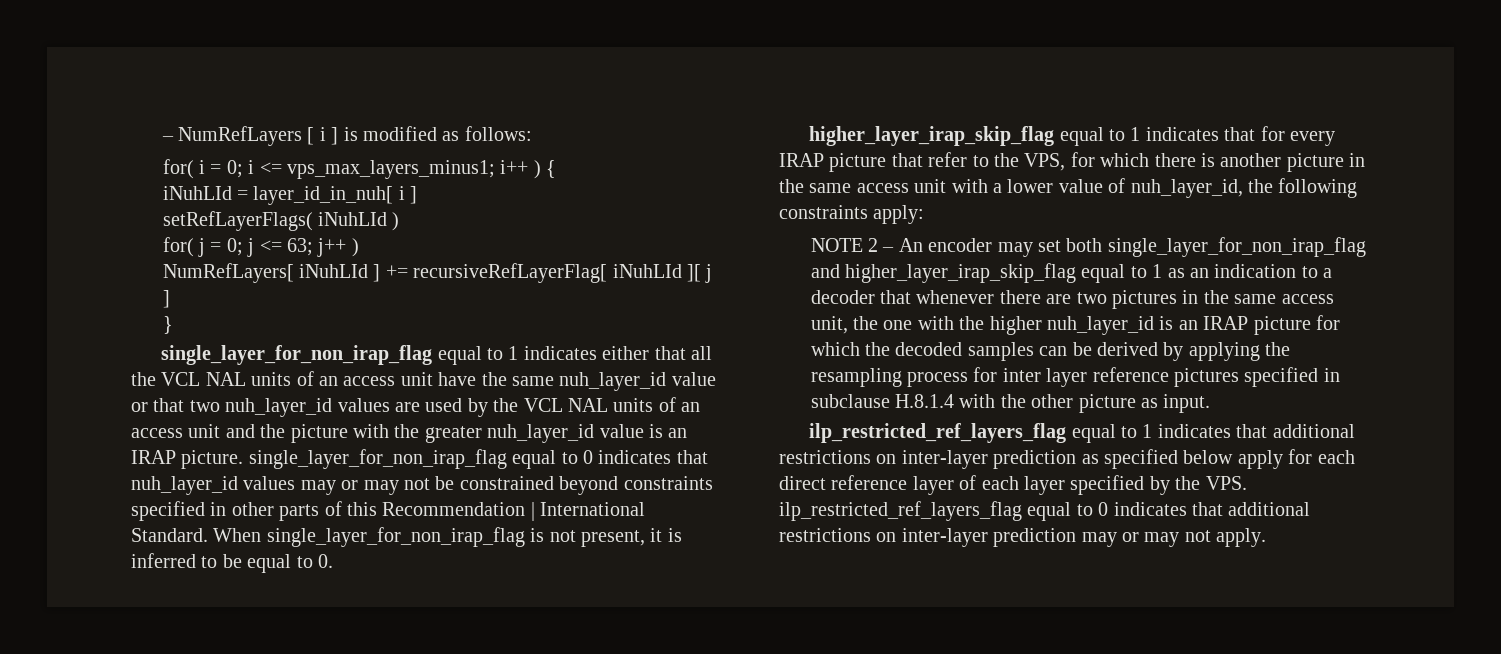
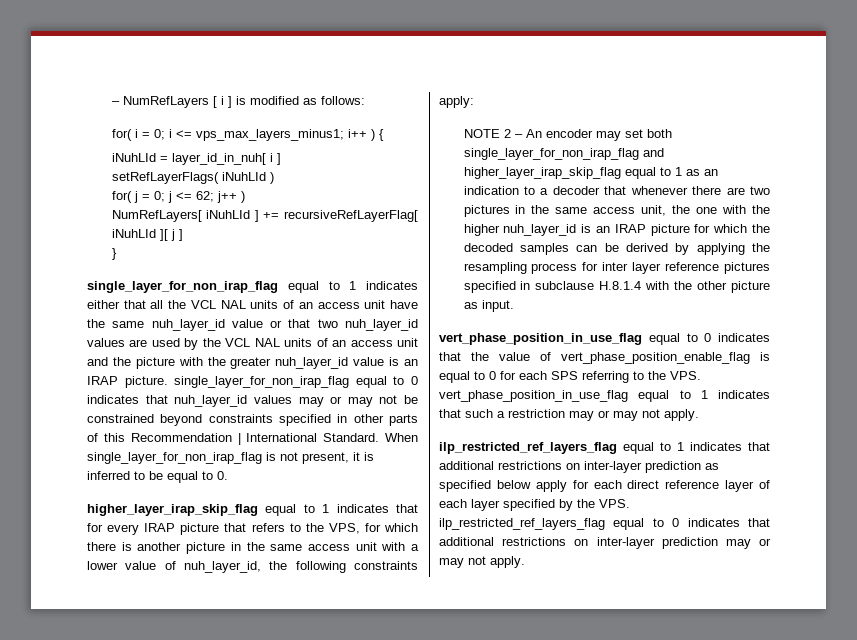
- for( j = 0; j <= 63; j++ )
+ for( j = 0; j <= 62; j++ )
- higher_layer_irap_skip_flag equal to 1 indicates that for every IRAP picture that refer to the VPS, for which there is another picture in the same access unit with a lower value of nuh_layer_id, the following constraints apply:
+ higher_layer_irap_skip_flag equal to 1 indicates that for every IRAP picture that refers to the VPS, for which there is another picture in the same access unit with a lower value of nuh_layer_id, the following constraints apply:
+ vert_phase_position_in_use_flag equal to 0 indicates that the value of vert_phase_position_enable_flag is equal to 0 for each SPS referring to the VPS. vert_phase_position_in_use_flag equal to 1 indicates that such a restriction may or may not apply.

